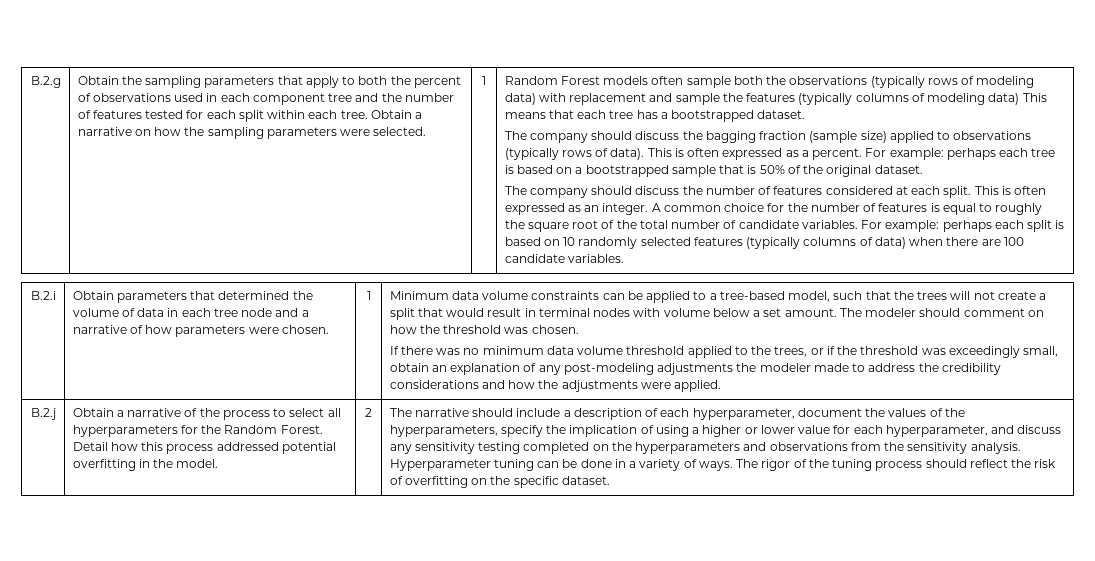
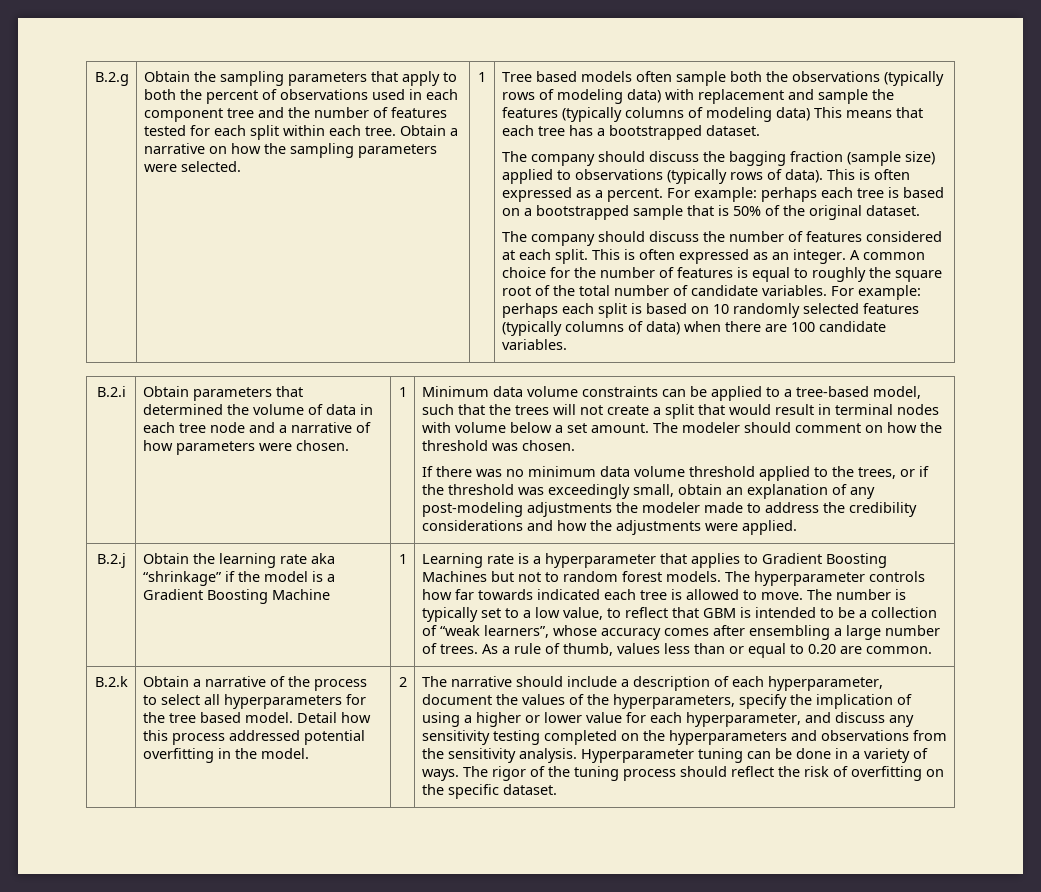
- Random Forest models often sample both the observations (typically rows of modeling data) with replacement and sample the features (typically columns of modeling data) This means that each tree has a bootstrapped dataset.
+ Tree based models often sample both the observations (typically rows of modeling data) with replacement and sample the features (typically columns of modeling data) This means that each tree has a bootstrapped dataset.
+ Obtain the learning rate aka “shrinkage” if the model is a Gradient Boosting Machine | 1 | Learning rate is a hyperparameter that applies to Gradient Boosting Machines but not to random forest models. The hyperparameter controls how far towards indicated each tree is allowed to move. The number is typically set to a low value, to reflect that GBM is intended to be a collection of “weak learners”, whose accuracy comes after ensembling a large number of trees. As a rule of thumb, values less than or equal to 0.20 are common.
+ B.2.k
- Obtain a narrative of the process to select all hyperparameters for the Random Forest.
+ Obtain a narrative of the process to select all hyperparameters for the tree based model.

